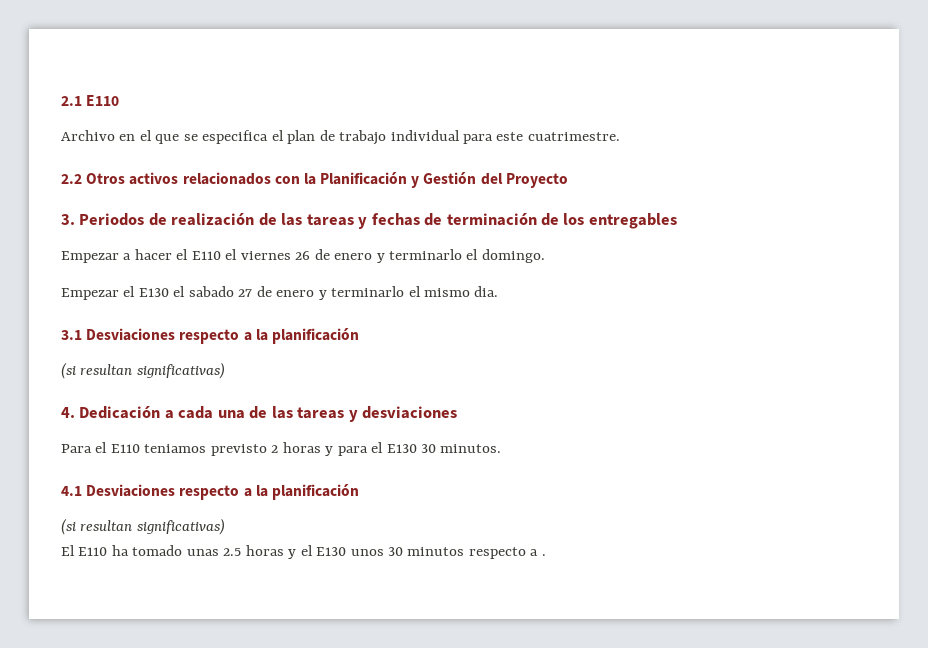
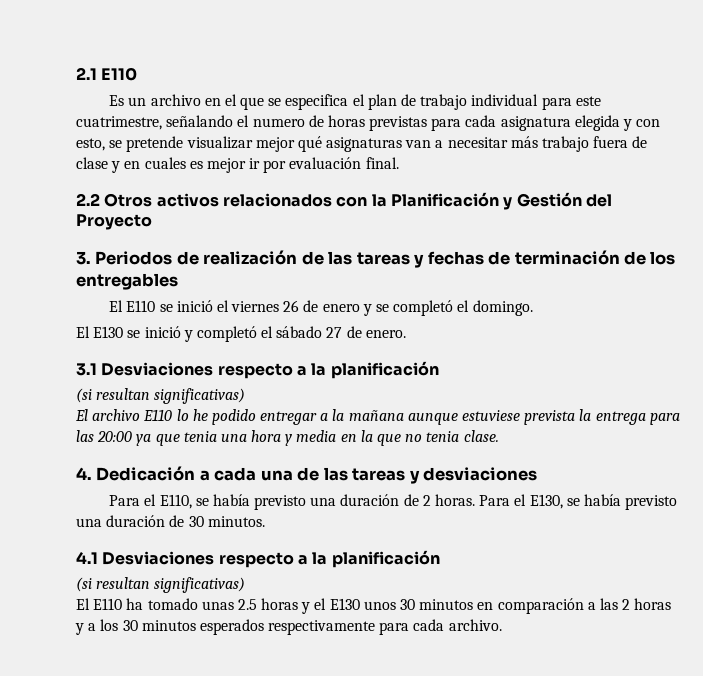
- Archivo en el que se especifica el plan de trabajo individual para este cuatrimestre.
+ Es un archivo en el que se especifica el plan de trabajo individual para este cuatrimestre, señalando el numero de horas previstas para cada asignatura elegida y con esto, se pretende visualizar mejor qué asignaturas van a necesitar más trabajo fuera de clase y en cuales es mejor ir por evaluación final.
- Empezar a hacer el E110 el viernes 26 de enero y terminarlo el domingo.
+ El E110 se inició el viernes 26 de enero y se completó el domingo.
- Empezar el E130 el sabado 27 de enero y terminarlo el mismo dia.
+ El E130 se inició y completó el sábado 27 de enero.
+ El archivo E110 lo he podido entregar a la mañana aunque estuviese prevista la entrega para las 20:00 ya que tenia una hora y media en la que no tenia clase.
- Para el E110 teniamos previsto 2 horas y para el E130 30 minutos.
+ Para el E110, se había previsto una duración de 2 horas. Para el E130, se había previsto una duración de 30 minutos.
- El E110 ha tomado unas 2.5 horas y el E130 unos 30 minutos respecto a .
+ El E110 ha tomado unas 2.5 horas y el E130 unos 30 minutos en comparación a las 2 horas y a los 30 minutos esperados respectivamente para cada archivo.

